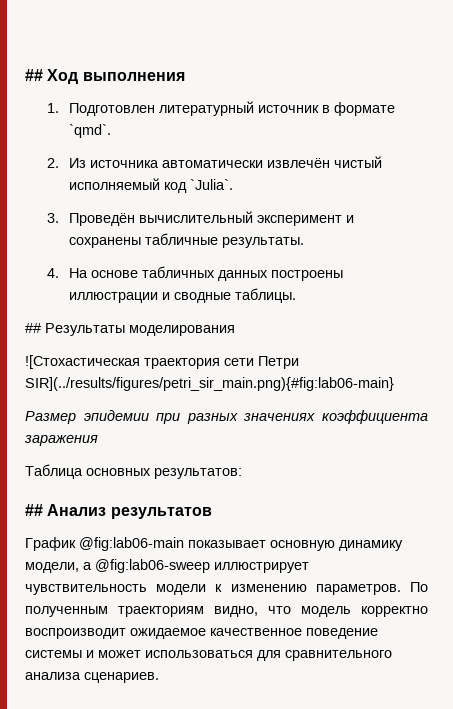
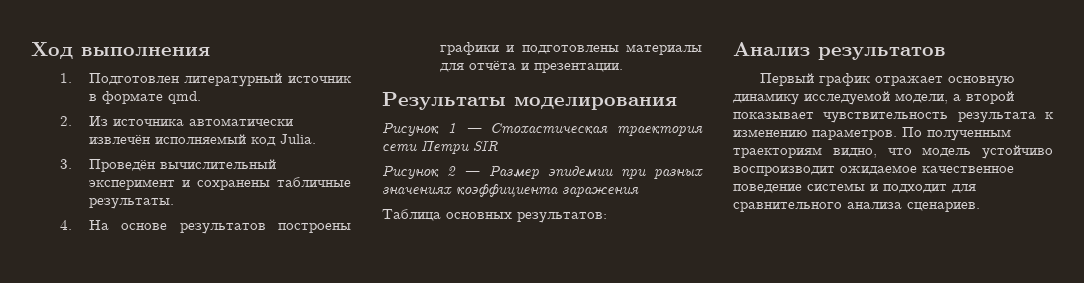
- ## Ход выполнения
+ Ход выполнения
- 1. Подготовлен литературный источник в формате `qmd`.
+ 1. Подготовлен литературный источник в формате qmd.
- 2. Из источника автоматически извлечён чистый исполняемый код `Julia`.
+ 2. Из источника автоматически извлечён исполняемый код Julia.
- 4. На основе табличных данных построены иллюстрации и сводные таблицы.
- ## Результаты моделирования
- ![Стохастическая траектория сети Петри SIR](../results/figures/petri_sir_main.png){#fig:lab06-main}
- Размер эпидемии при разных значениях коэффициента заражения
+ 4. На основе результатов построены графики и подготовлены материалы для отчёта и презентации.
+ Результаты моделирования
+ Рисунок 1 — Стохастическая траектория сети Петри SIR
+ Рисунок 2 — Размер эпидемии при разных значениях коэффициента заражения
- ## Анализ результатов
+ Анализ результатов
- График @fig:lab06-main показывает основную динамику модели, а @fig:lab06-sweep иллюстрирует чувствительность модели к изменению параметров.
+ Первый график отражает основную динамику исследуемой модели, а второй показывает чувствительность результата к изменению параметров.
- По полученным траекториям видно, что модель корректно воспроизводит ожидаемое качественное поведение системы и может использоваться для сравнительного анализа сценариев.
+ По полученным траекториям видно, что модель устойчиво воспроизводит ожидаемое качественное поведение системы и подходит для сравнительного анализа сценариев.

